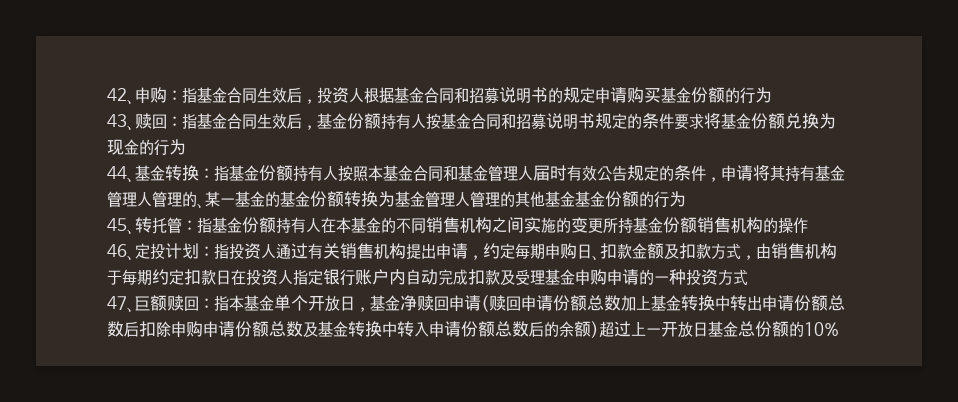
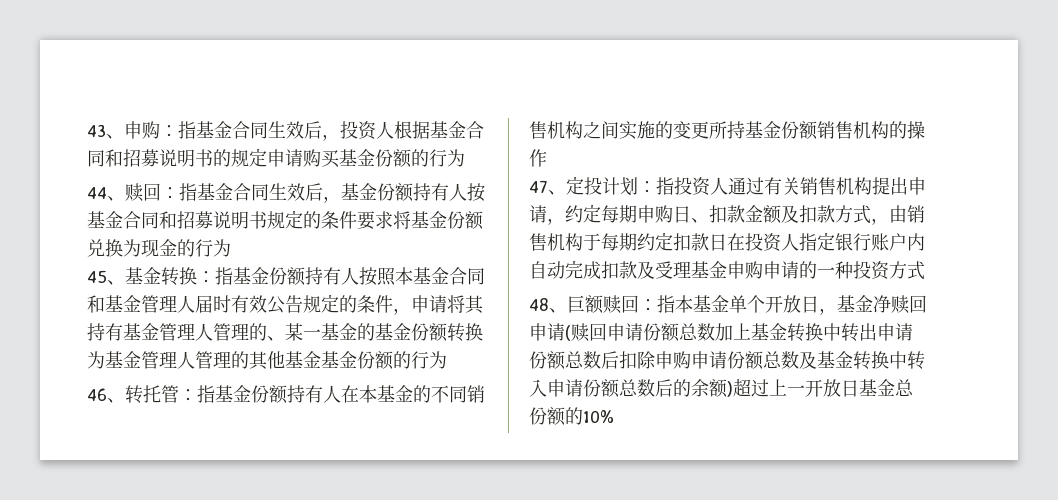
- 42、申购：指基金合同生效后，投资人根据基金合同和招募说明书的规定申请购买基金份额的行为
+ 43、申购：指基金合同生效后，投资人根据基金合同和招募说明书的规定申请购买基金份额的行为
- 43、赎回：指基金合同生效后，基金份额持有人按基金合同和招募说明书规定的条件要求将基金份额兑换为现金的行为
+ 44、赎回：指基金合同生效后，基金份额持有人按基金合同和招募说明书规定的条件要求将基金份额兑换为现金的行为
- 44、基金转换：指基金份额持有人按照本基金合同和基金管理人届时有效公告规定的条件，申请将其持有基金管理人管理的、某一基金的基金份额转换为基金管理人管理的其他基金基金份额的行为
+ 45、基金转换：指基金份额持有人按照本基金合同和基金管理人届时有效公告规定的条件，申请将其持有基金管理人管理的、某一基金的基金份额转换为基金管理人管理的其他基金基金份额的行为
- 45、转托管：指基金份额持有人在本基金的不同销售机构之间实施的变更所持基金份额销售机构的操作
+ 46、转托管：指基金份额持有人在本基金的不同销售机构之间实施的变更所持基金份额销售机构的操作
- 46、定投计划：指投资人通过有关销售机构提出申请，约定每期申购日、扣款金额及扣款方式，由销售机构于每期约定扣款日在投资人指定银行账户内自动完成扣款及受理基金申购申请的一种投资方式
+ 47、定投计划：指投资人通过有关销售机构提出申请，约定每期申购日、扣款金额及扣款方式，由销售机构于每期约定扣款日在投资人指定银行账户内自动完成扣款及受理基金申购申请的一种投资方式
- 47、巨额赎回：指本基金单个开放日，基金净赎回申请(赎回申请份额总数加上基金转换中转出申请份额总数后扣除申购申请份额总数及基金转换中转入申请份额总数后的余额)超过上一开放日基金总份额的10%
+ 48、巨额赎回：指本基金单个开放日，基金净赎回申请(赎回申请份额总数加上基金转换中转出申请份额总数后扣除申购申请份额总数及基金转换中转入申请份额总数后的余额)超过上一开放日基金总份额的10%

